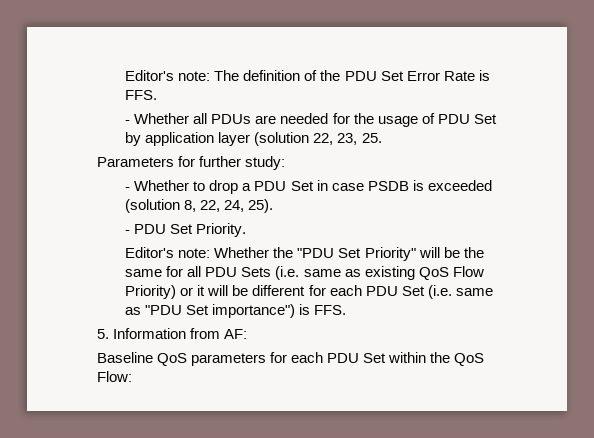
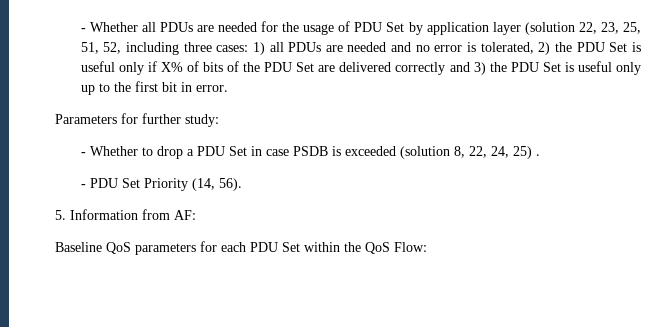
- Editor's note: The definition of the PDU Set Error Rate is FFS.
- - Whether all PDUs are needed for the usage of PDU Set by application layer (solution 22, 23, 25.
+ - Whether all PDUs are needed for the usage of PDU Set by application layer (solution 22, 23, 25, 51, 52, including three cases: 1) all PDUs are needed and no error is tolerated, 2) the PDU Set is useful only if X% of bits of the PDU Set are delivered correctly and 3) the PDU Set is useful only up to the first bit in error.
- - Whether to drop a PDU Set in case PSDB is exceeded (solution 8, 22, 24, 25).
+ - Whether to drop a PDU Set in case PSDB is exceeded (solution 8, 22, 24, 25) .
- - PDU Set Priority.
- Editor's note: Whether the "PDU Set Priority" will be the same for all PDU Sets (i.e. same as existing QoS Flow Priority) or it will be different for each PDU Set (i.e. same as "PDU Set importance") is FFS.
+ - PDU Set Priority (14, 56).

